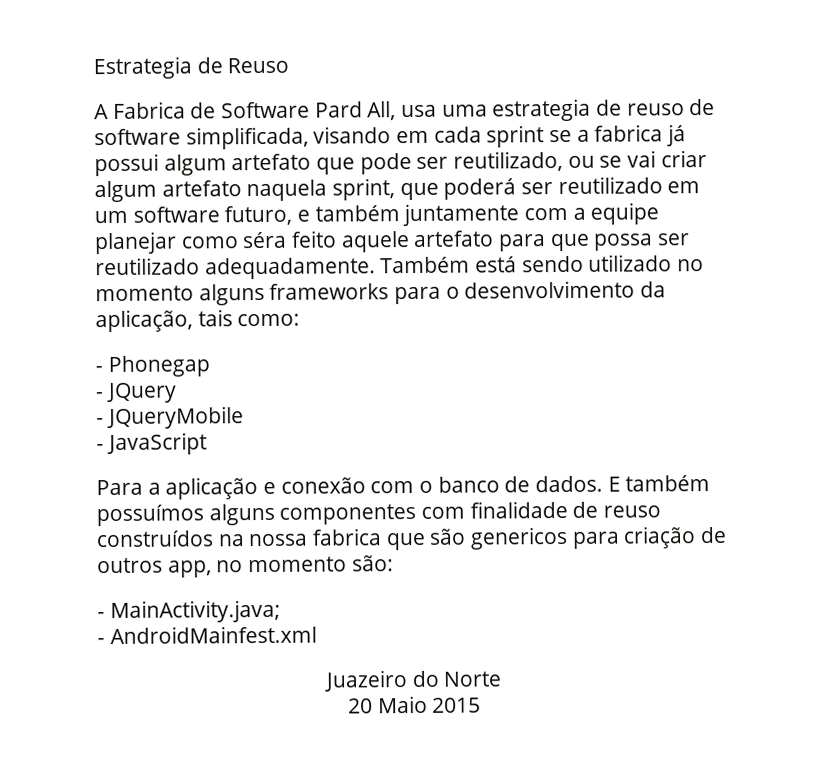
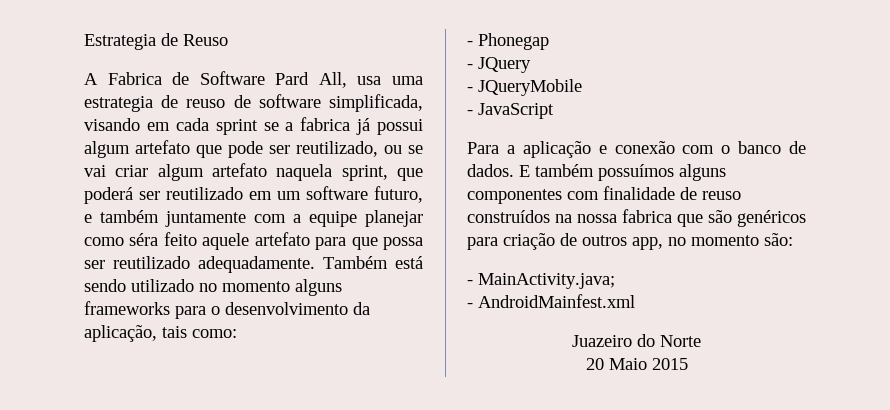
- E também possuímos alguns componentes com finalidade de reuso construídos na nossa fabrica que são genericos para criação de outros app, no momento são:
+ E também possuímos alguns componentes com finalidade de reuso construídos na nossa fabrica que são genéricos para criação de outros app, no momento são:

